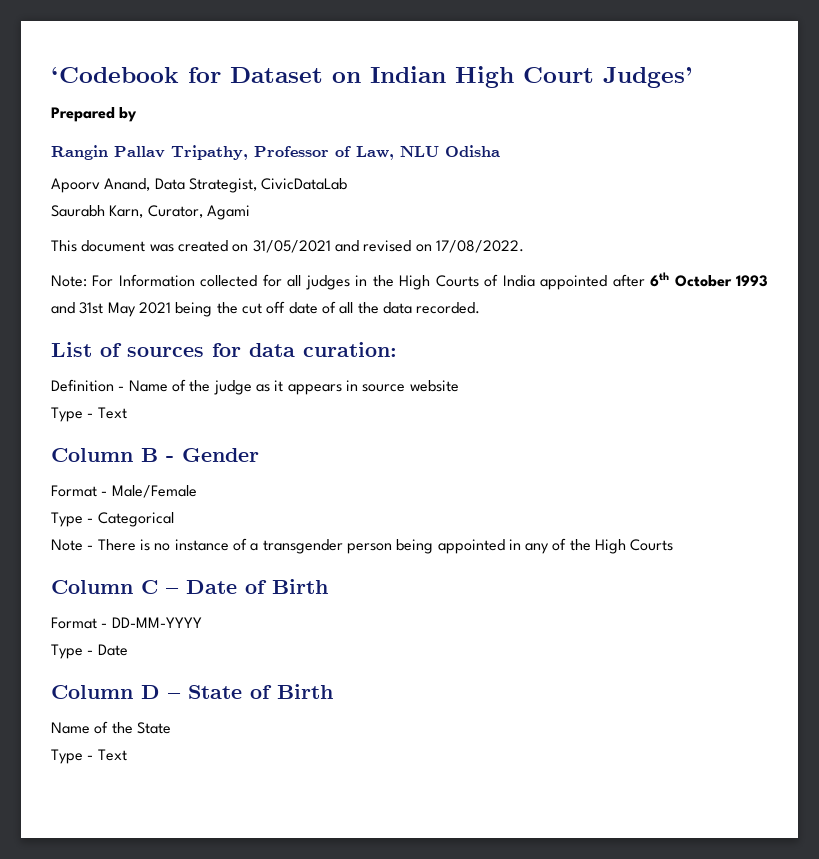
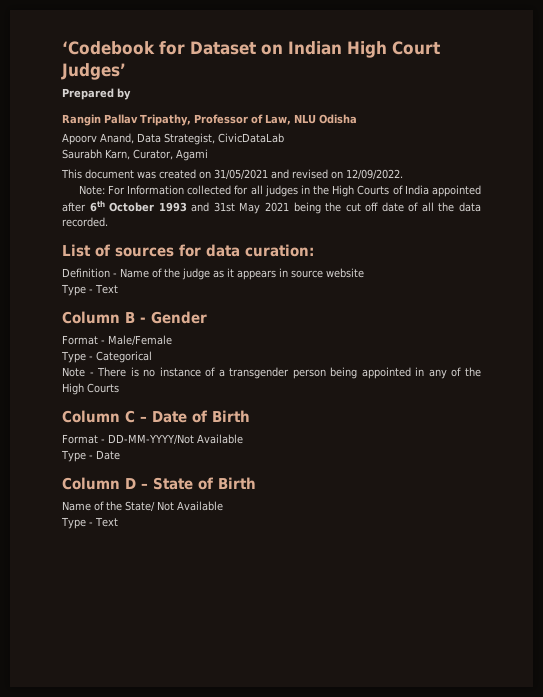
- This document was created on 31/05/2021 and revised on 17/08/2022.
+ This document was created on 31/05/2021 and revised on 12/09/2022.
- Format - DD-MM-YYYY
+ Format - DD-MM-YYYY/Not Available
- Name of the State
+ Name of the State/ Not Available

